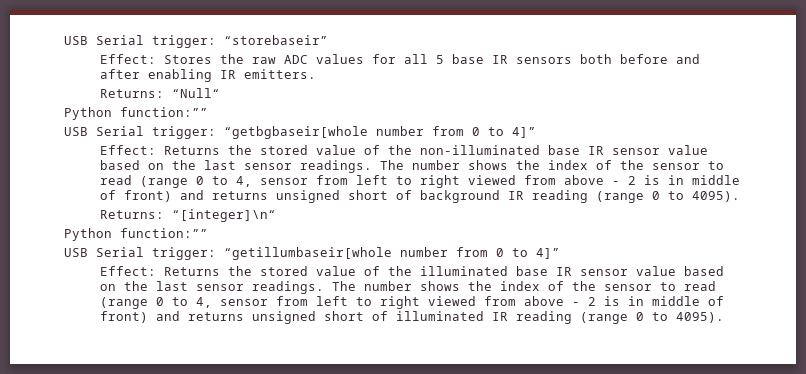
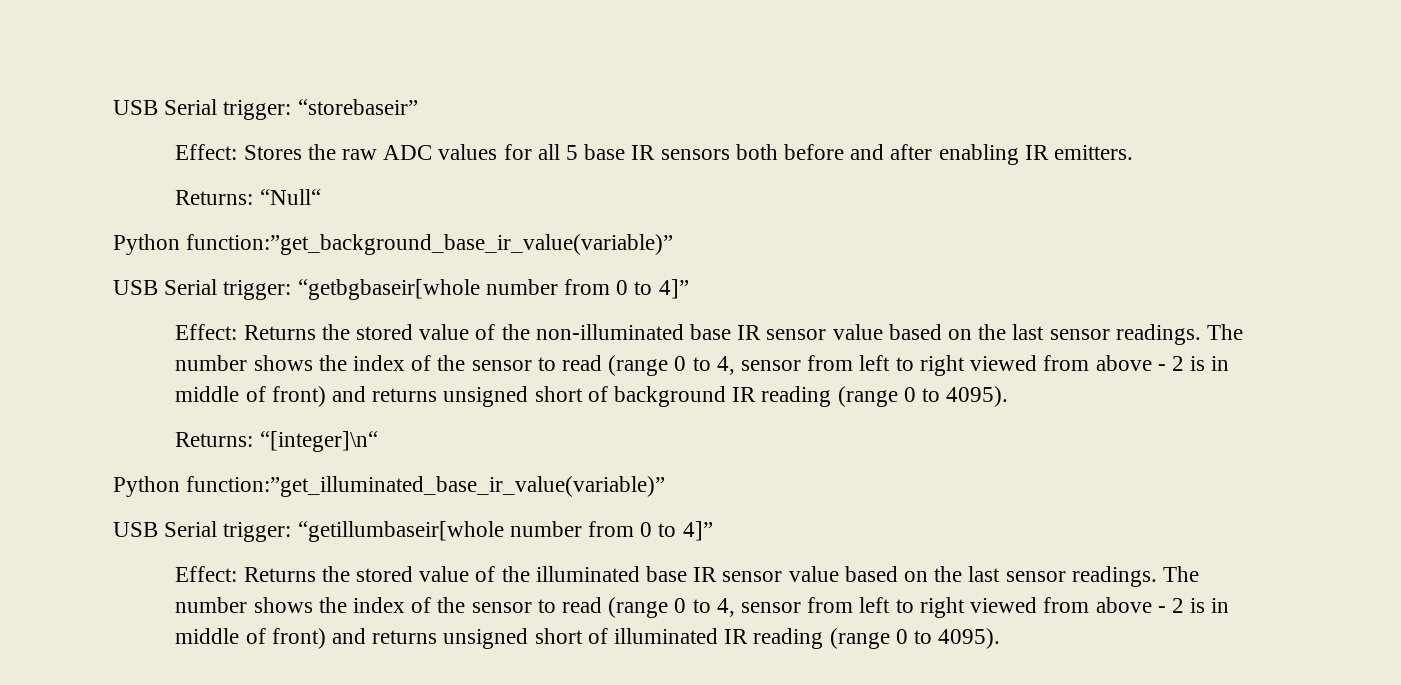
  Returns: “Null“
- Python function:””
+ Python function:”get_background_base_ir_value(variable)”
  Returns: “[integer]\n“
- Python function:””
+ Python function:”get_illuminated_base_ir_value(variable)”

